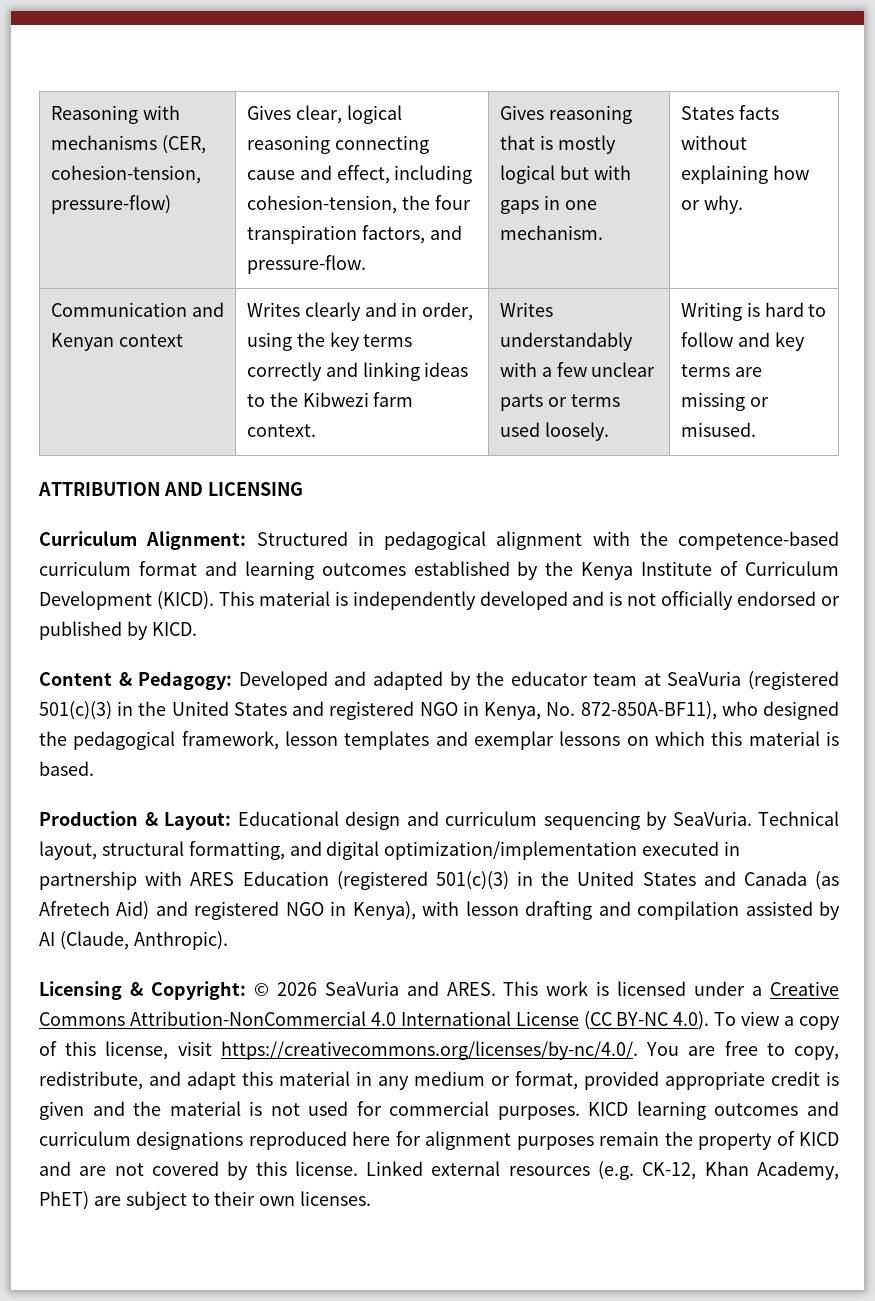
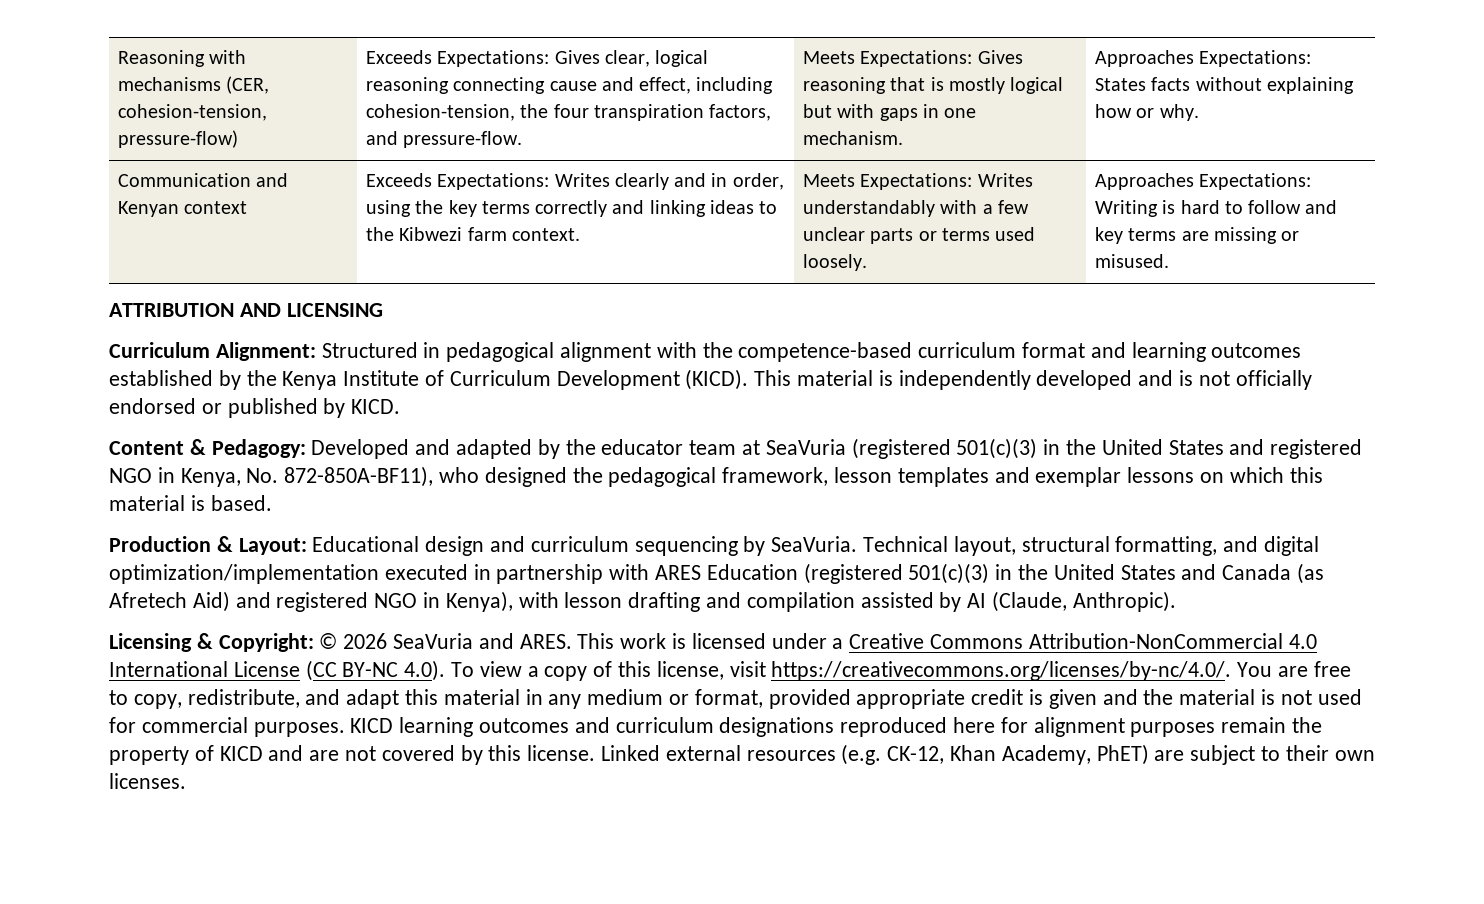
- Gives clear, logical reasoning connecting cause and effect, including cohesion-tension, the four transpiration factors, and pressure-flow.
+ Exceeds Expectations: Gives clear, logical reasoning connecting cause and effect, including cohesion-tension, the four transpiration factors, and pressure-flow.
- Gives reasoning that is mostly logical but with gaps in one mechanism.
+ Meets Expectations: Gives reasoning that is mostly logical but with gaps in one mechanism.
- States facts without explaining how or why.
+ Approaches Expectations: States facts without explaining how or why.
- Writes clearly and in order, using the key terms correctly and linking ideas to the Kibwezi farm context.
+ Exceeds Expectations: Writes clearly and in order, using the key terms correctly and linking ideas to the Kibwezi farm context.
- Writes understandably with a few unclear parts or terms used loosely.
+ Meets Expectations: Writes understandably with a few unclear parts or terms used loosely.
- Writing is hard to follow and key terms are missing or misused.
+ Approaches Expectations: Writing is hard to follow and key terms are missing or misused.

